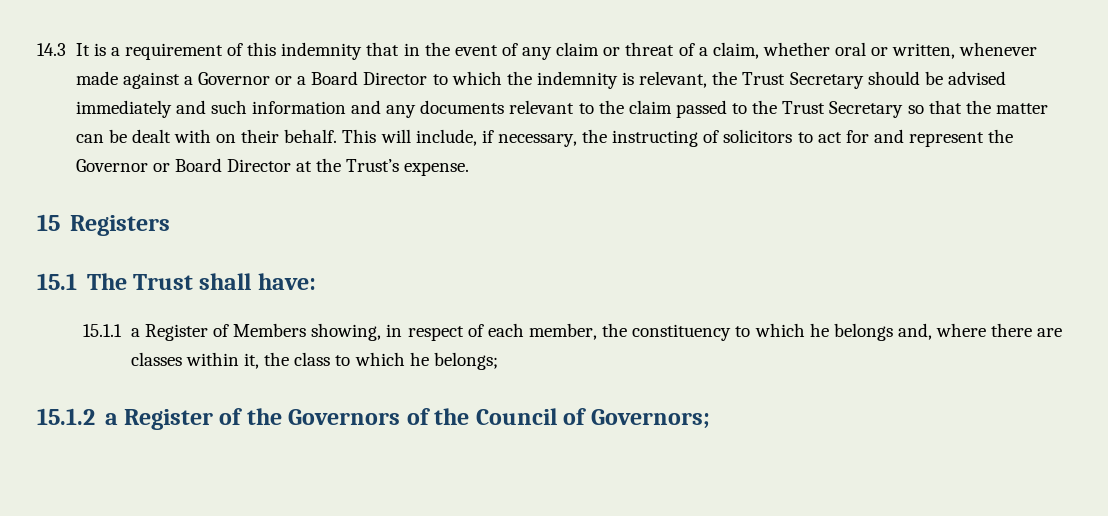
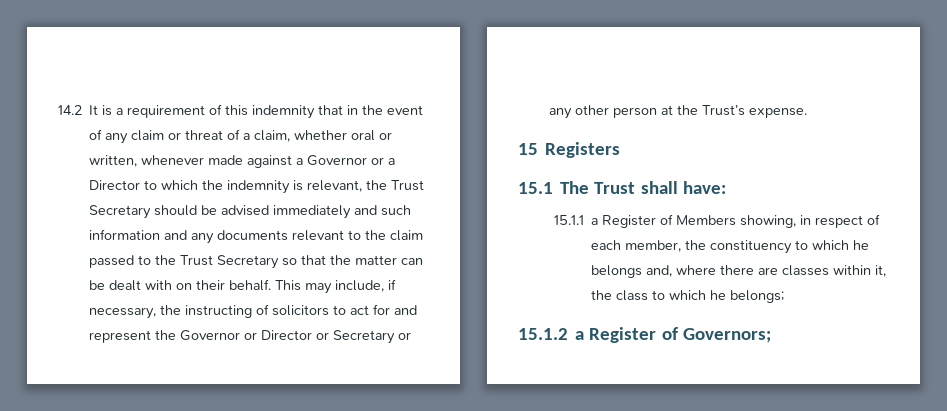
- 14.3 It is a requirement of this indemnity that in the event of any claim or threat of a claim, whether oral or written, whenever made against a Governor or a Board Director to which the indemnity is relevant, the Trust Secretary should be advised immediately and such information and any documents relevant to the claim passed to the Trust Secretary so that the matter can be dealt with on their behalf.
+ 14.2 It is a requirement of this indemnity that in the event of any claim or threat of a claim, whether oral or written, whenever made against a Governor or a Director to which the indemnity is relevant, the Trust Secretary should be advised immediately and such information and any documents relevant to the claim passed to the Trust Secretary so that the matter can be dealt with on their behalf.
- This will include, if necessary, the instructing of solicitors to act for and represent the Governor or Board Director at the Trust’s expense.
+ This may include, if necessary, the instructing of solicitors to act for and represent the Governor or Director or Secretary or any other person at the Trust’s expense.
- 15.1.2 a Register of the Governors of the Council of Governors;
+ 15.1.2 a Register of Governors;

